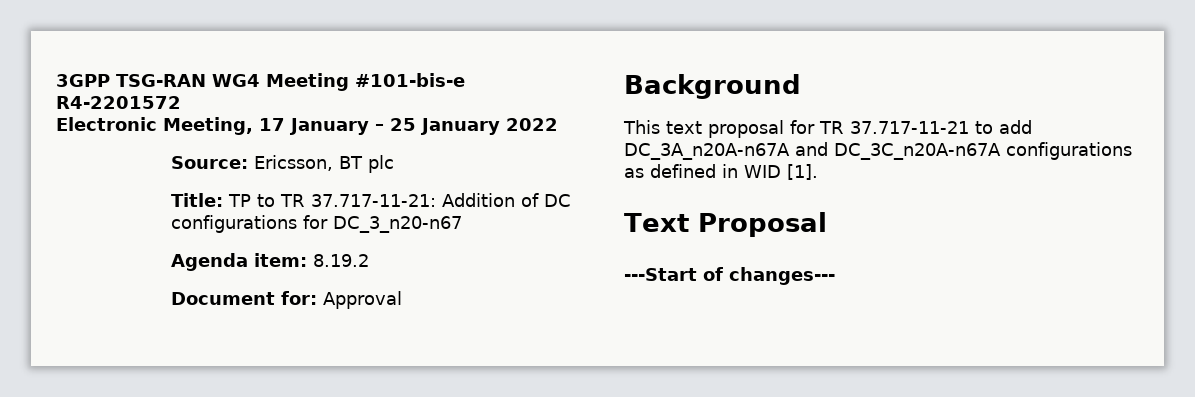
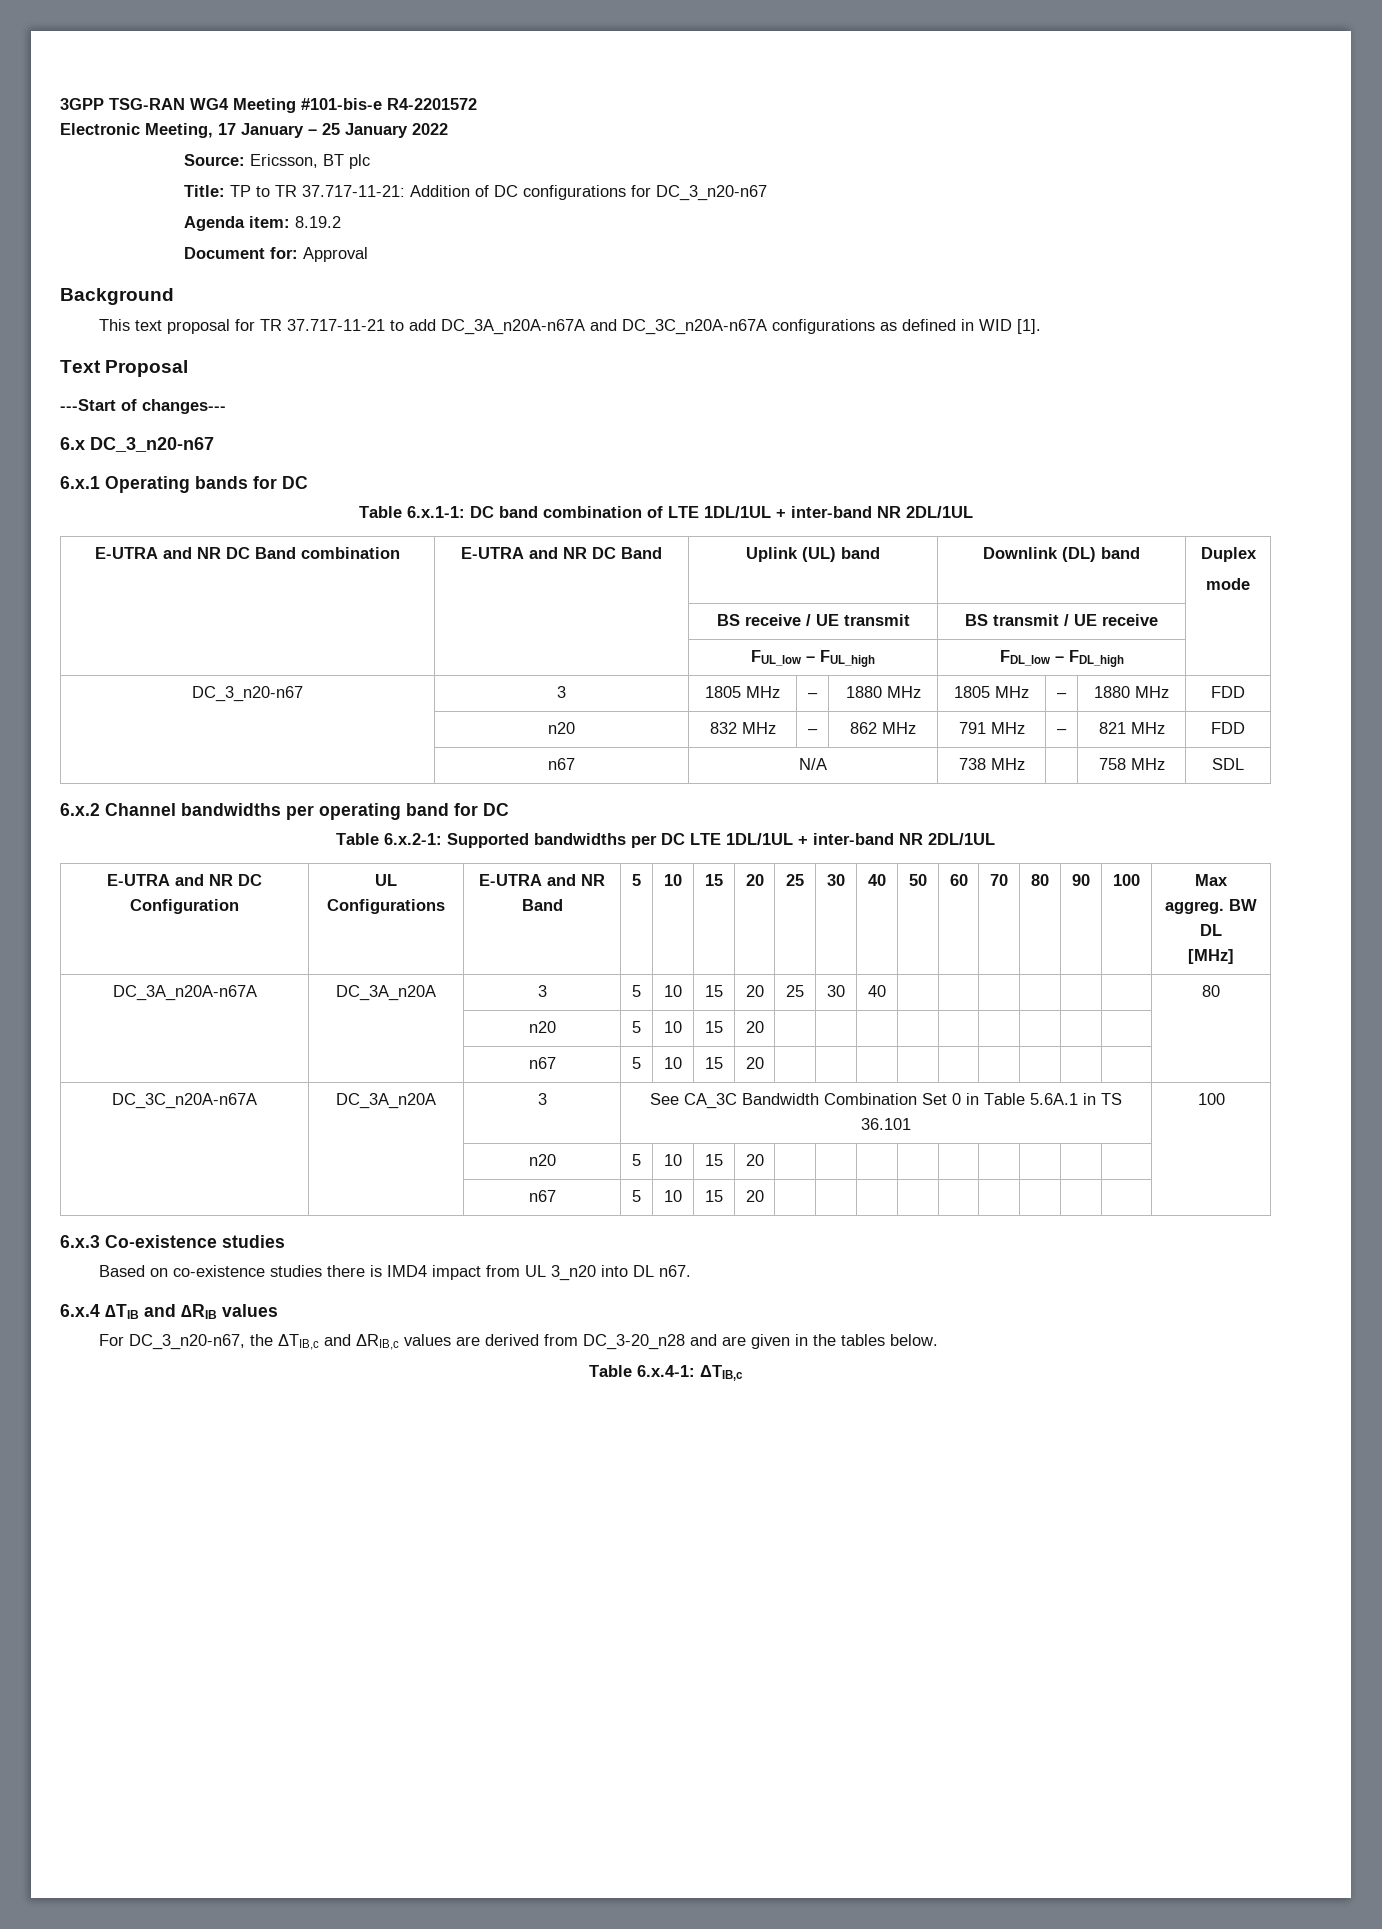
+ 6.x DC_3_n20-n67
+ 6.x.1 Operating bands for DC
+ Table 6.x.1-1: DC band combination of LTE 1DL/1UL + inter-band NR 2DL/1UL
+ E-UTRA and NR DC Band combination | E-UTRA and NR DC Band | Uplink (UL) band | Downlink (DL) band | Duplex
+ mode
+ | | BS receive / UE transmit | BS transmit / UE receive |
+ | | FUL_low – FUL_high | FDL_low – FDL_high |
+ DC_3_n20-n67 | 3 | 1805 MHz | – | 1880 MHz | 1805 MHz | – | 1880 MHz | FDD
+ | n20 | 832 MHz | – | 862 MHz | 791 MHz | – | 821 MHz | FDD
+ | n67 | N/A | 738 MHz | | 758 MHz | SDL
+ 6.x.2 Channel bandwidths per operating band for DC
+ Table 6.x.2-1: Supported bandwidths per DC LTE 1DL/1UL + inter-band NR 2DL/1UL
+ E-UTRA and NR DC Configuration | UL Configurations | E-UTRA and NR Band | 5 | 10 | 15 | 20 | 25 | 30 | 40 | 50 | 60 | 70 | 80 | 90 | 100 | Max
+ aggreg. BW DL
+ [MHz]
+ DC_3A_n20A-n67A | DC_3A_n20A | 3 | 5 | 10 | 15 | 20 | 25 | 30 | 40 | | | | | | | 80
+ | | n20 | 5 | 10 | 15 | 20 | | | | | | | | | |
+ | | n67 | 5 | 10 | 15 | 20 | | | | | | | | | |
+ DC_3C_n20A-n67A | DC_3A_n20A | 3 | See CA_3C Bandwidth Combination Set 0 in Table 5.6A.1 in TS 36.101 | 100
+ | | n20 | 5 | 10 | 15 | 20 | | | | | | | | | |
+ | | n67 | 5 | 10 | 15 | 20 | | | | | | | | | |
+ 6.x.3 Co-existence studies
+ Based on co-existence studies there is IMD4 impact from UL 3_n20 into DL n67.
+ 6.x.4 ∆TIB and ∆RIB values
+ For DC_3_n20-n67, the ΔTIB,c and ΔRIB,c values are derived from DC_3-20_n28 and are given in the tables below.
+ Table 6.x.4-1: ΔTIB,c

